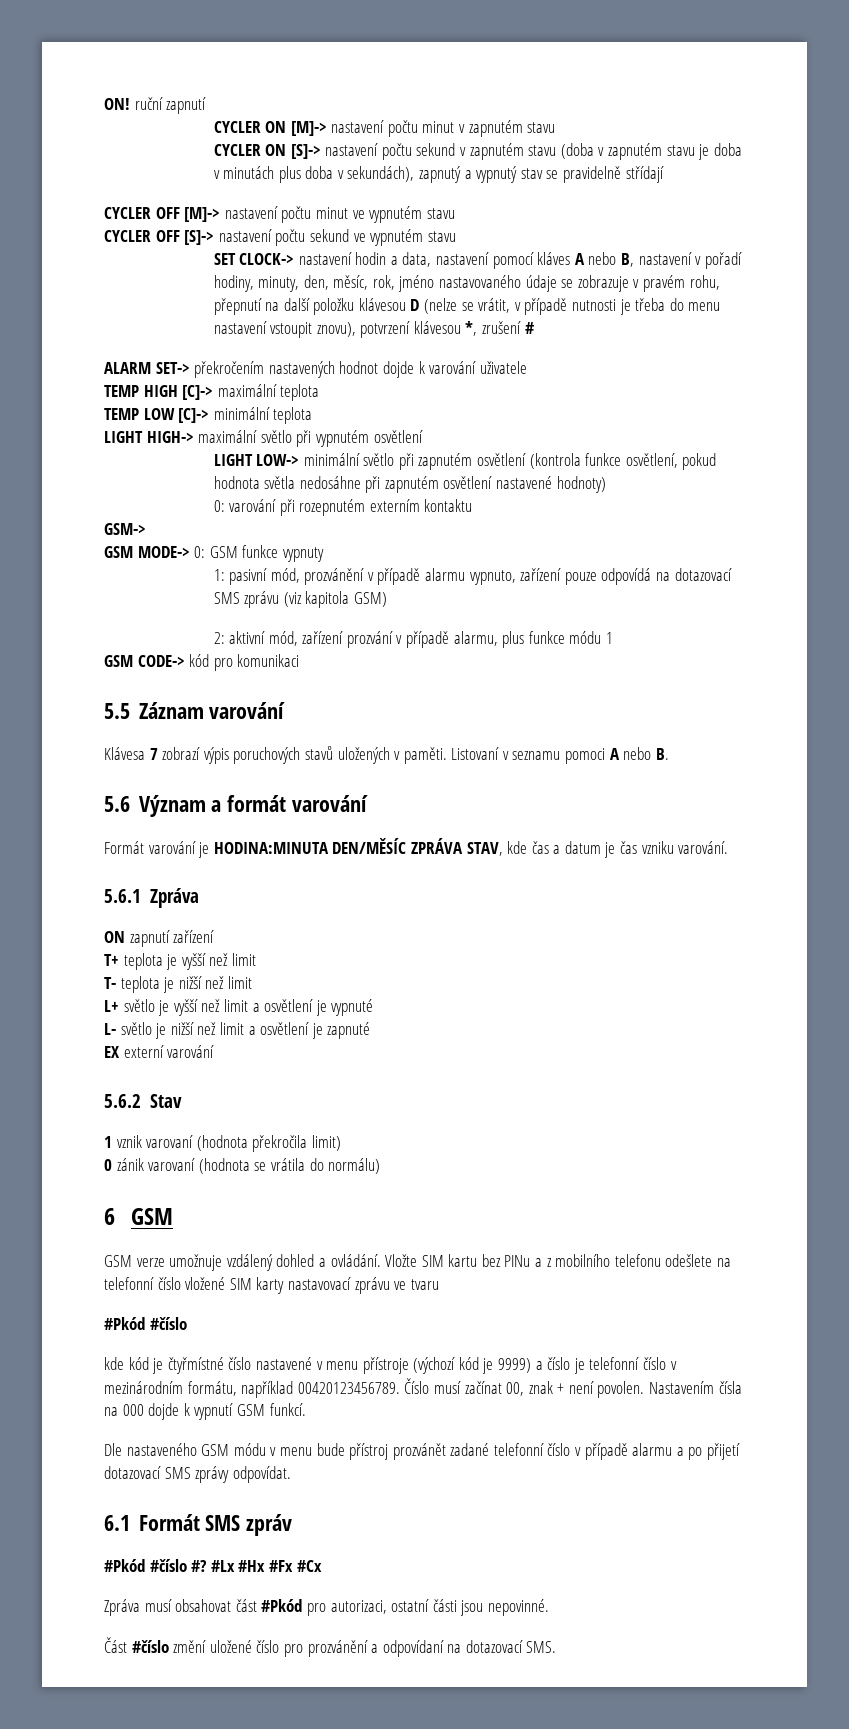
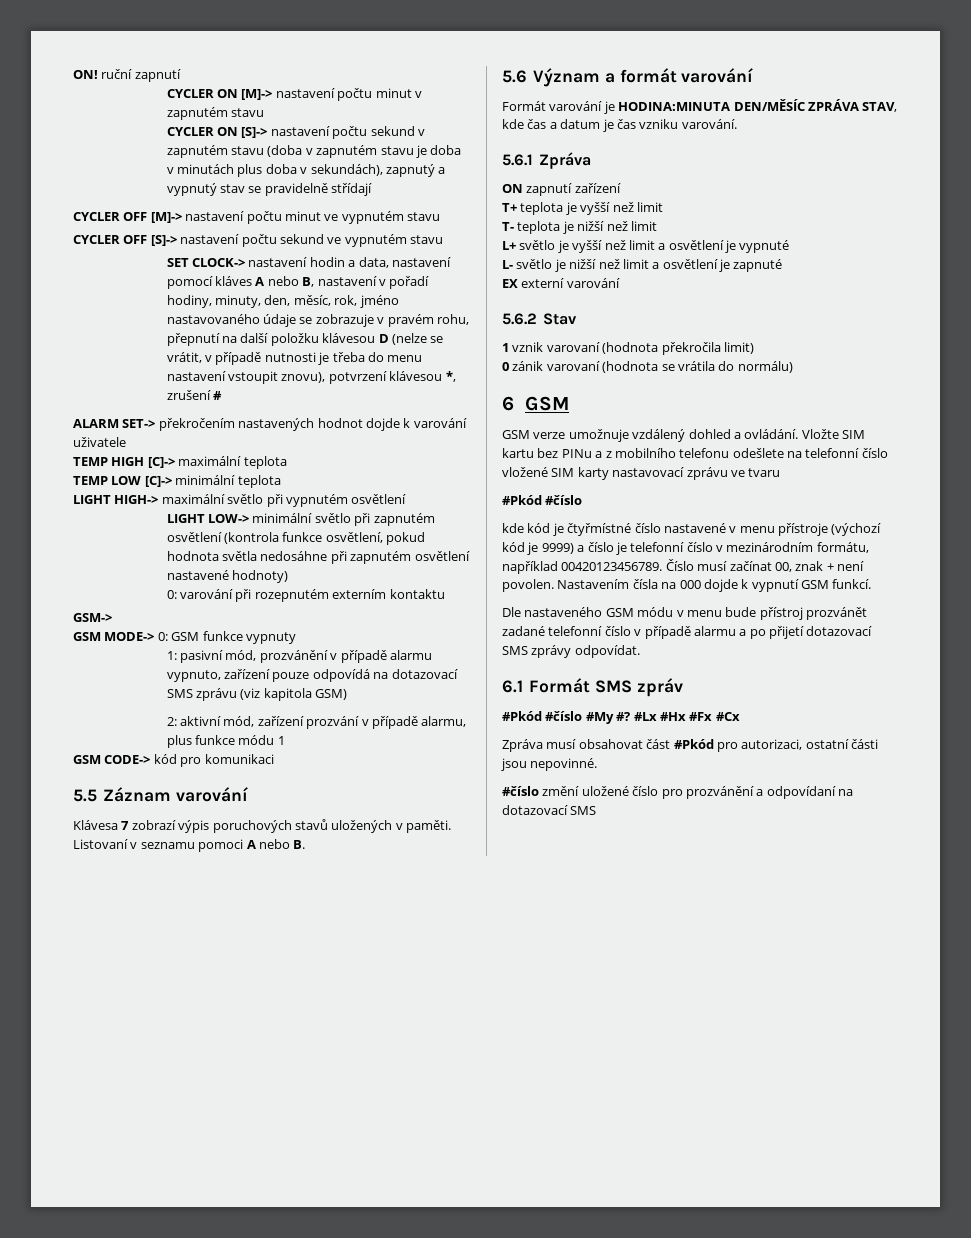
- #Pkód #číslo #?
+ #Pkód #číslo #My #?
- Část #číslo změní uložené číslo pro prozvánění a odpovídaní na dotazovací SMS.
+ #číslo změní uložené číslo pro prozvánění a odpovídaní na dotazovací SMS

